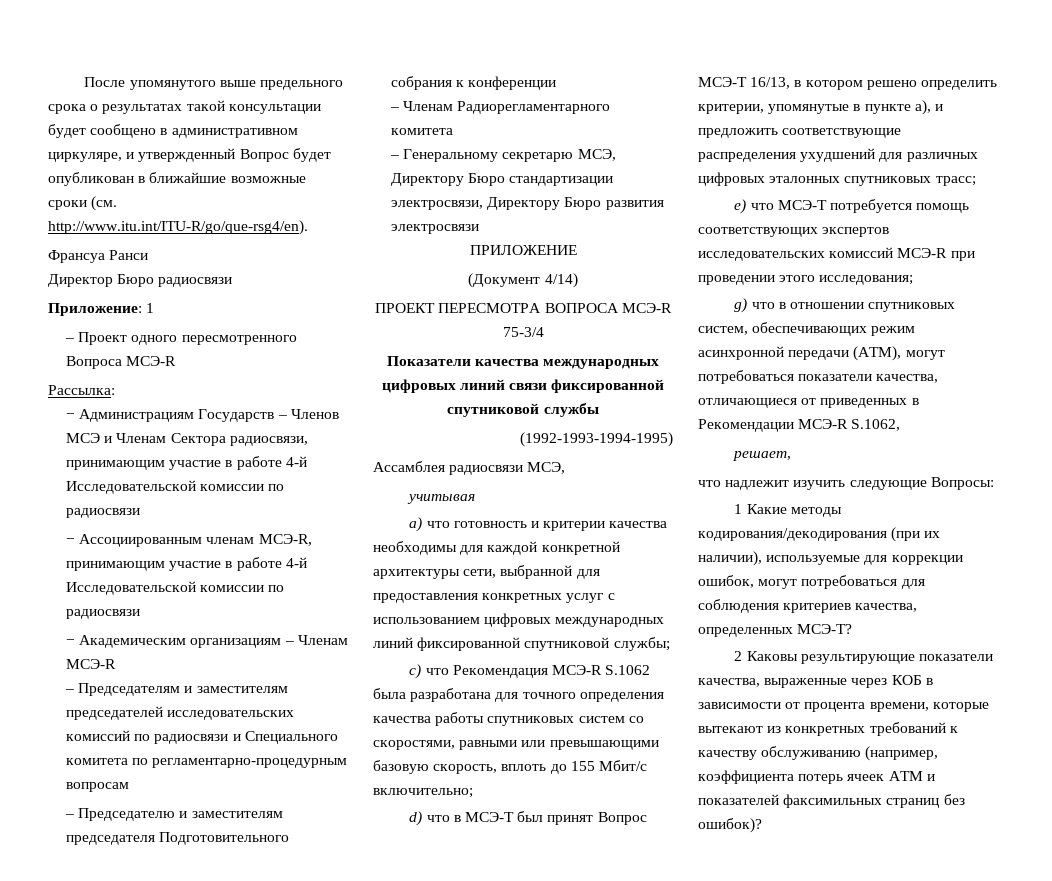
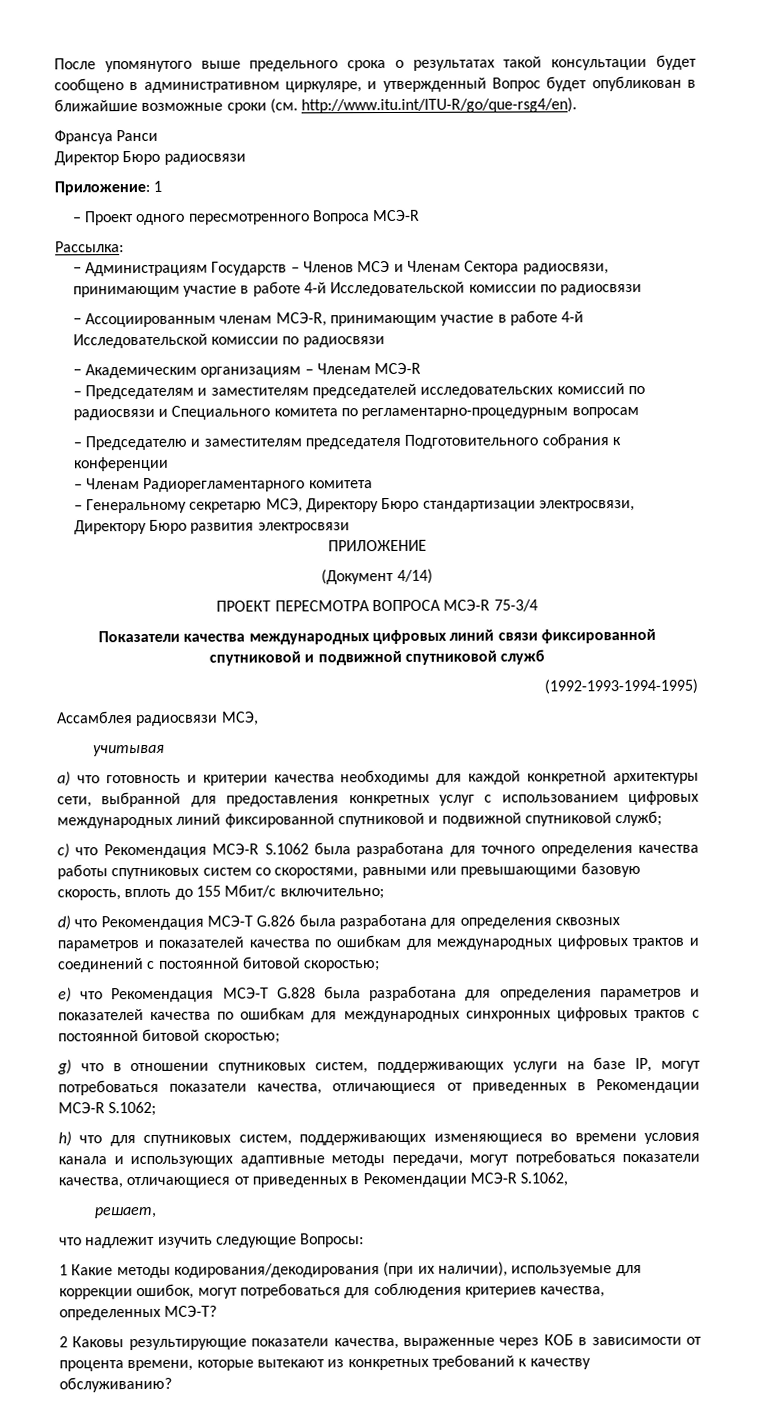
- Показатели качества международных цифровых линий связи фиксированной спутниковой службы
+ Показатели качества международных цифровых линий связи фиксированной спутниковой и подвижной спутниковой служб
- a) что готовность и критерии качества необходимы для каждой конкретной архитектуры сети, выбранной для предоставления конкретных услуг с использованием цифровых международных линий фиксированной спутниковой службы;
+ a) что готовность и критерии качества необходимы для каждой конкретной архитектуры сети, выбранной для предоставления конкретных услуг с использованием цифровых международных линий фиксированной спутниковой и подвижной спутниковой служб;
- d) что в МСЭ-T был принят Вопрос МСЭ-T 16/13, в котором решено определить критерии, упомянутые в пункте a), и предложить соответствующие распределения ухудшений для различных цифровых эталонных спутниковых трасс;
- e) что МСЭ-T потребуется помощь соответствующих экспертов исследовательских комиссий МСЭ-R при проведении этого исследования;
+ d) что Рекомендация МСЭ-Т G.826 была разработана для определения сквозных параметров и показателей качества по ошибкам для международных цифровых трактов и соединений с постоянной битовой скоростью;
+ e) что Рекомендация МСЭ-T G.828 была разработана для определения параметров и показателей качества по ошибкам для международных синхронных цифровых трактов с постоянной битовой скоростью;
- g) что в отношении спутниковых систем, обеспечивающих режим асинхронной передачи (ATM), могут потребоваться показатели качества, отличающиеся от приведенных в Рекомендации МСЭ-R S.1062,
+ g) что в отношении спутниковых систем, поддерживающих услуги на базе IP, могут потребоваться показатели качества, отличающиеся от приведенных в Рекомендации МСЭ-R S.1062;
+ h) что для спутниковых систем, поддерживающих изменяющиеся во времени условия канала и использующих адаптивные методы передачи, могут потребоваться показатели качества, отличающиеся от приведенных в Рекомендации МСЭ-R S.1062,
- 2 Каковы результирующие показатели качества, выраженные через КОБ в зависимости от процента времени, которые вытекают из конкретных требований к качеству обслуживанию (например, коэффициента потерь ячеек ATM и показателей факсимильных страниц без ошибок)?
+ 2 Каковы результирующие показатели качества, выраженные через КОБ в зависимости от процента времени, которые вытекают из конкретных требований к качеству обслуживанию?

